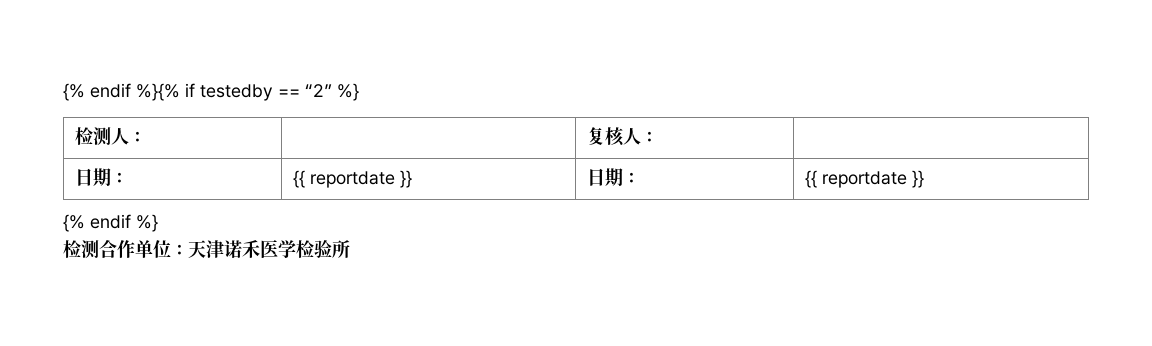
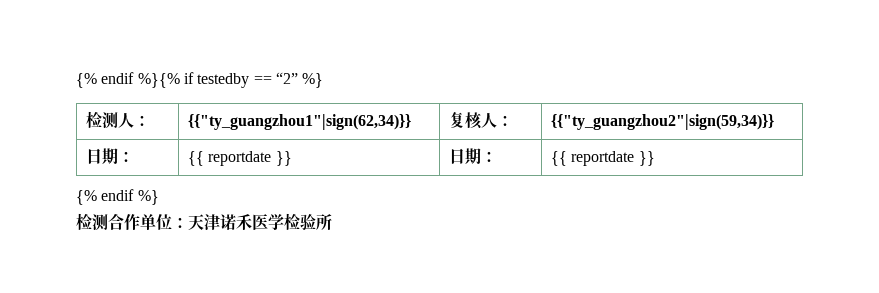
- 检测人： | | 复核人： |
+ 检测人： | {{"ty_guangzhou1"|sign(62,34)}} | 复核人： | {{"ty_guangzhou2"|sign(59,34)}}

